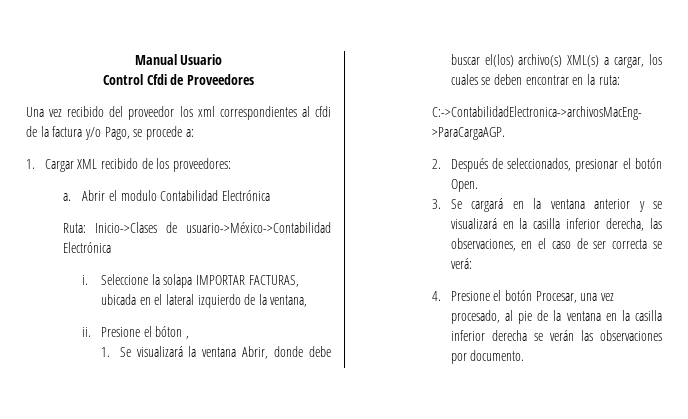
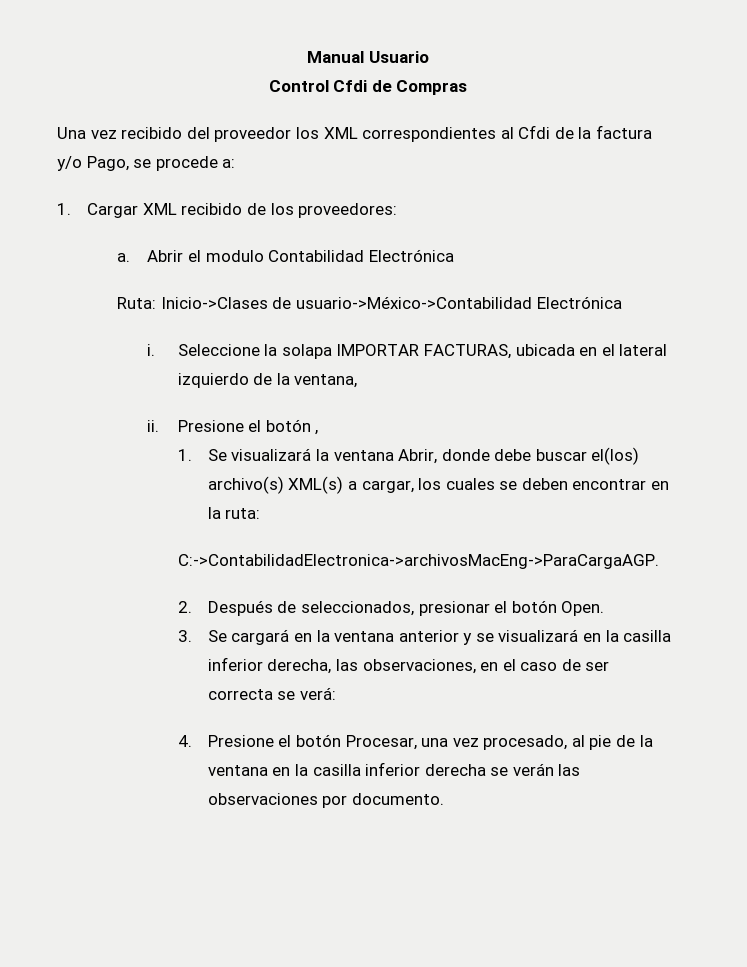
- Control Cfdi de Proveedores
+ Control Cfdi de Compras
- Una vez recibido del proveedor los xml correspondientes al cfdi de la factura y/o Pago, se procede a:
+ Una vez recibido del proveedor los XML correspondientes al Cfdi de la factura y/o Pago, se procede a:
- Presione el bóton ,
+ Presione el botón ,

